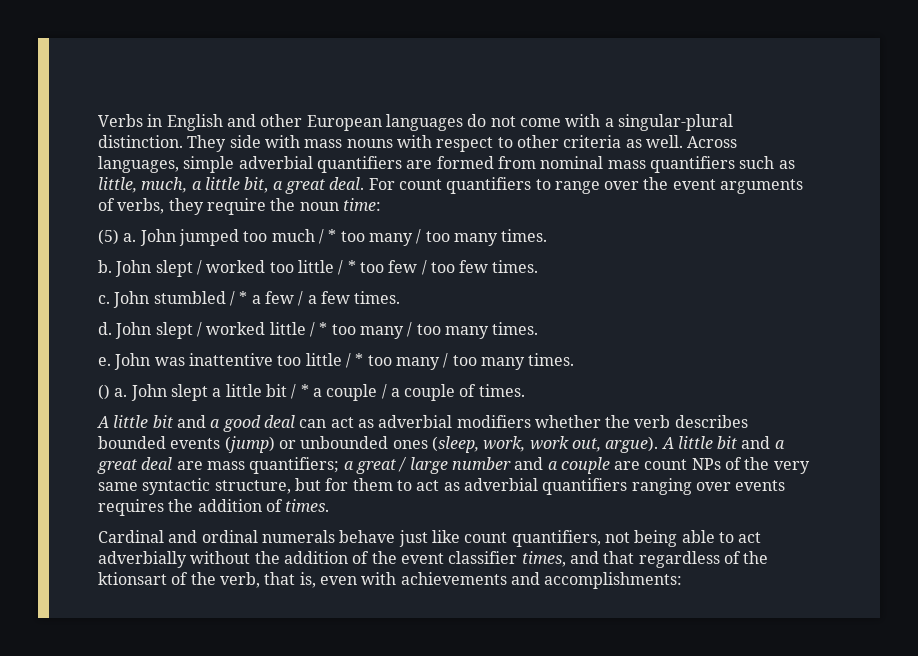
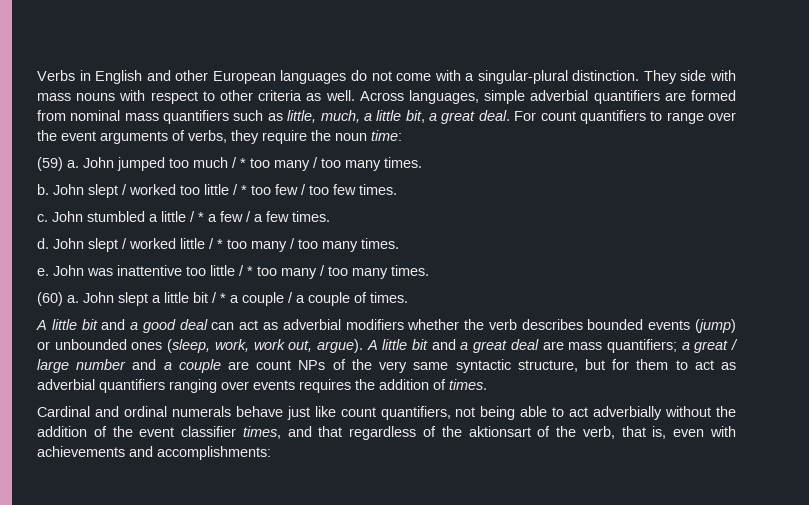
- (5) a.
+ (59) a.
- John stumbled / * a few / a few times.
+ John stumbled a little / * a few / a few times.
- () a.
+ (60) a.
- Cardinal and ordinal numerals behave just like count quantifiers, not being able to act adverbially without the addition of the event classifier times, and that regardless of the ktionsart of the verb, that is, even with achievements and accomplishments:
+ Cardinal and ordinal numerals behave just like count quantifiers, not being able to act adverbially without the addition of the event classifier times, and that regardless of the aktionsart of the verb, that is, even with achievements and accomplishments:

